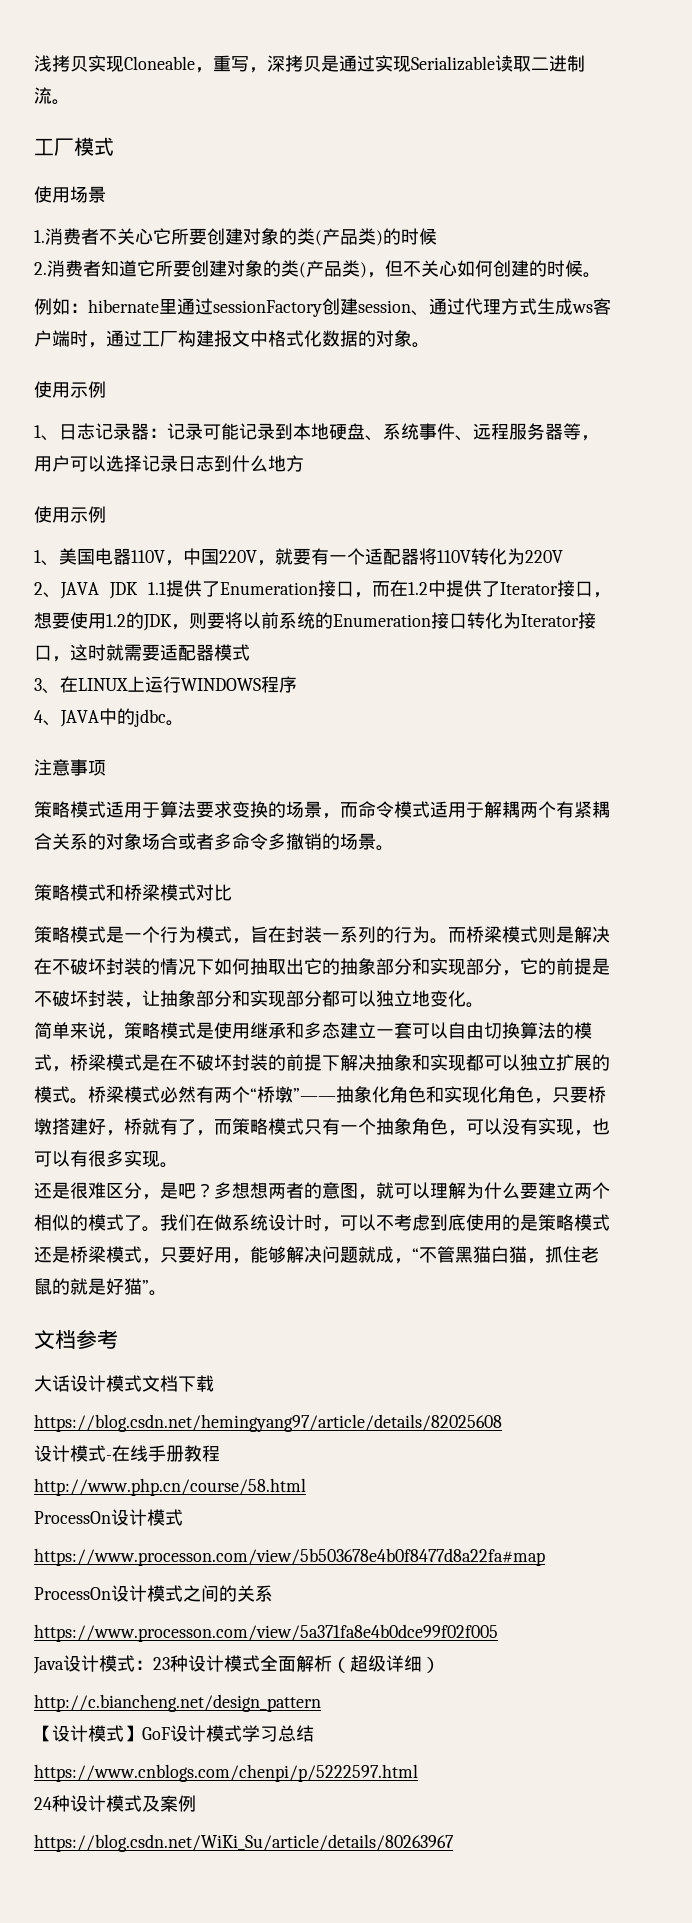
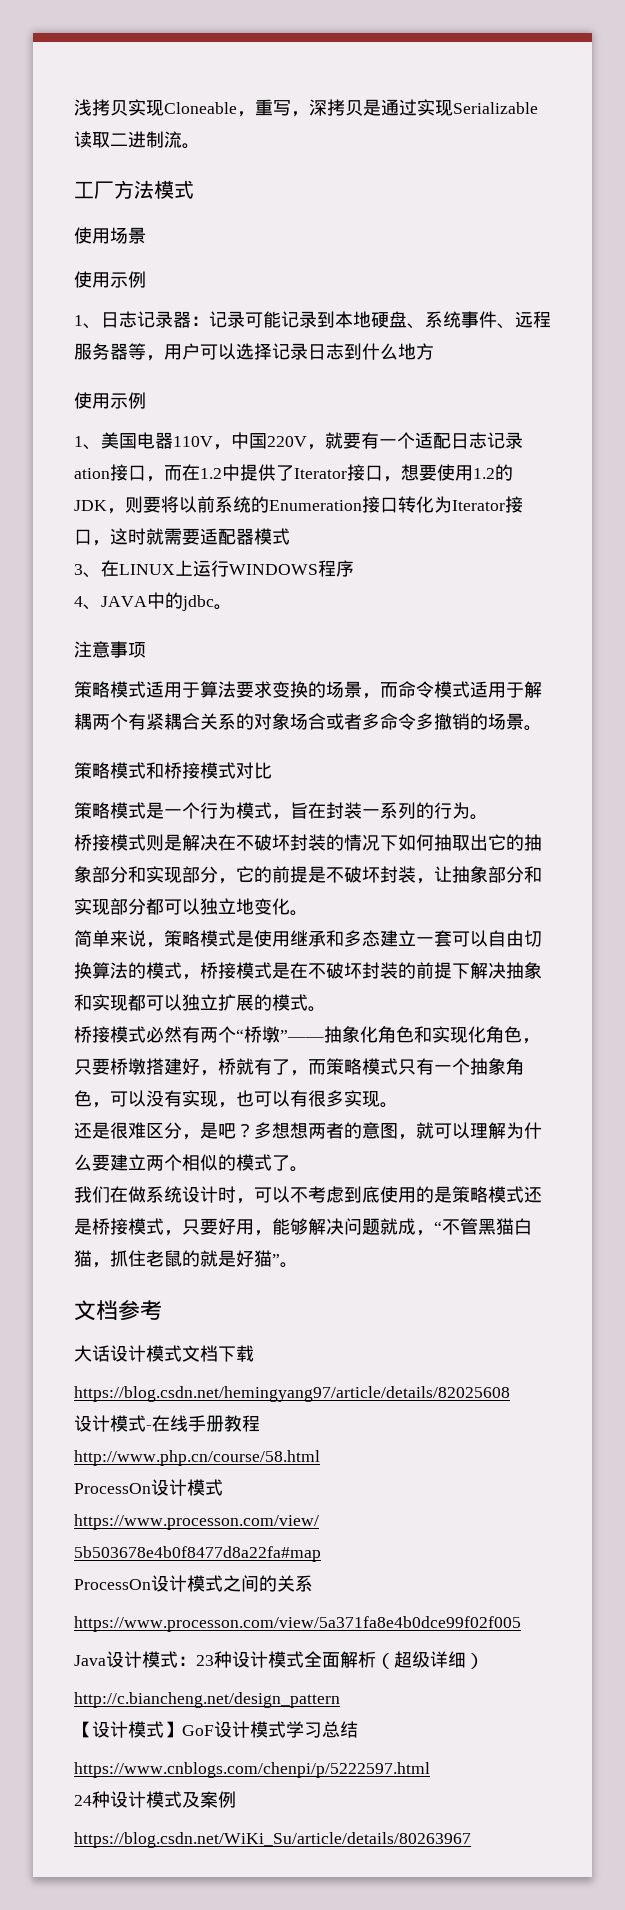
- 工厂模式
+ 工厂方法模式
- 1.消费者不关心它所要创建对象的类(产品类)的时候
- 2.消费者知道它所要创建对象的类(产品类)，但不关心如何创建的时候。
- 例如：hibernate里通过sessionFactory创建session、通过代理方式生成ws客户端时，通过工厂构建报文中格式化数据的对象。
- 1、美国电器110V，中国220V，就要有一个适配器将110V转化为220V
- 2、JAVA JDK 1.1提供了Enumeration接口，而在1.2中提供了Iterator接口，想要使用1.2的JDK，则要将以前系统的Enumeration接口转化为Iterator接口，这时就需要适配器模式
+ 1、美国电器110V，中国220V，就要有一个适配日志记录ation接口，而在1.2中提供了Iterator接口，想要使用1.2的JDK，则要将以前系统的Enumeration接口转化为Iterator接口，这时就需要适配器模式
- 策略模式和桥梁模式对比
+ 策略模式和桥接模式对比
- 策略模式是一个行为模式，旨在封装一系列的行为。而桥梁模式则是解决在不破坏封装的情况下如何抽取出它的抽象部分和实现部分，它的前提是不破坏封装，让抽象部分和实现部分都可以独立地变化。
+ 策略模式是一个行为模式，旨在封装一系列的行为。
+ 桥接模式则是解决在不破坏封装的情况下如何抽取出它的抽象部分和实现部分，它的前提是不破坏封装，让抽象部分和实现部分都可以独立地变化。
- 简单来说，策略模式是使用继承和多态建立一套可以自由切换算法的模式，桥梁模式是在不破坏封装的前提下解决抽象和实现都可以独立扩展的模式。桥梁模式必然有两个“桥墩”——抽象化角色和实现化角色，只要桥墩搭建好，桥就有了，而策略模式只有一个抽象角色，可以没有实现，也可以有很多实现。
+ 简单来说，策略模式是使用继承和多态建立一套可以自由切换算法的模式，桥接模式是在不破坏封装的前提下解决抽象和实现都可以独立扩展的模式。
+ 桥接模式必然有两个“桥墩”——抽象化角色和实现化角色，只要桥墩搭建好，桥就有了，而策略模式只有一个抽象角色，可以没有实现，也可以有很多实现。
- 多想想两者的意图，就可以理解为什么要建立两个相似的模式了。我们在做系统设计时，可以不考虑到底使用的是策略模式还是桥梁模式，只要好用，能够解决问题就成，“不管黑猫白猫，抓住老鼠的就是好猫”。
+ 多想想两者的意图，就可以理解为什么要建立两个相似的模式了。
+ 我们在做系统设计时，可以不考虑到底使用的是策略模式还是桥接模式，只要好用，能够解决问题就成，“不管黑猫白猫，抓住老鼠的就是好猫”。

